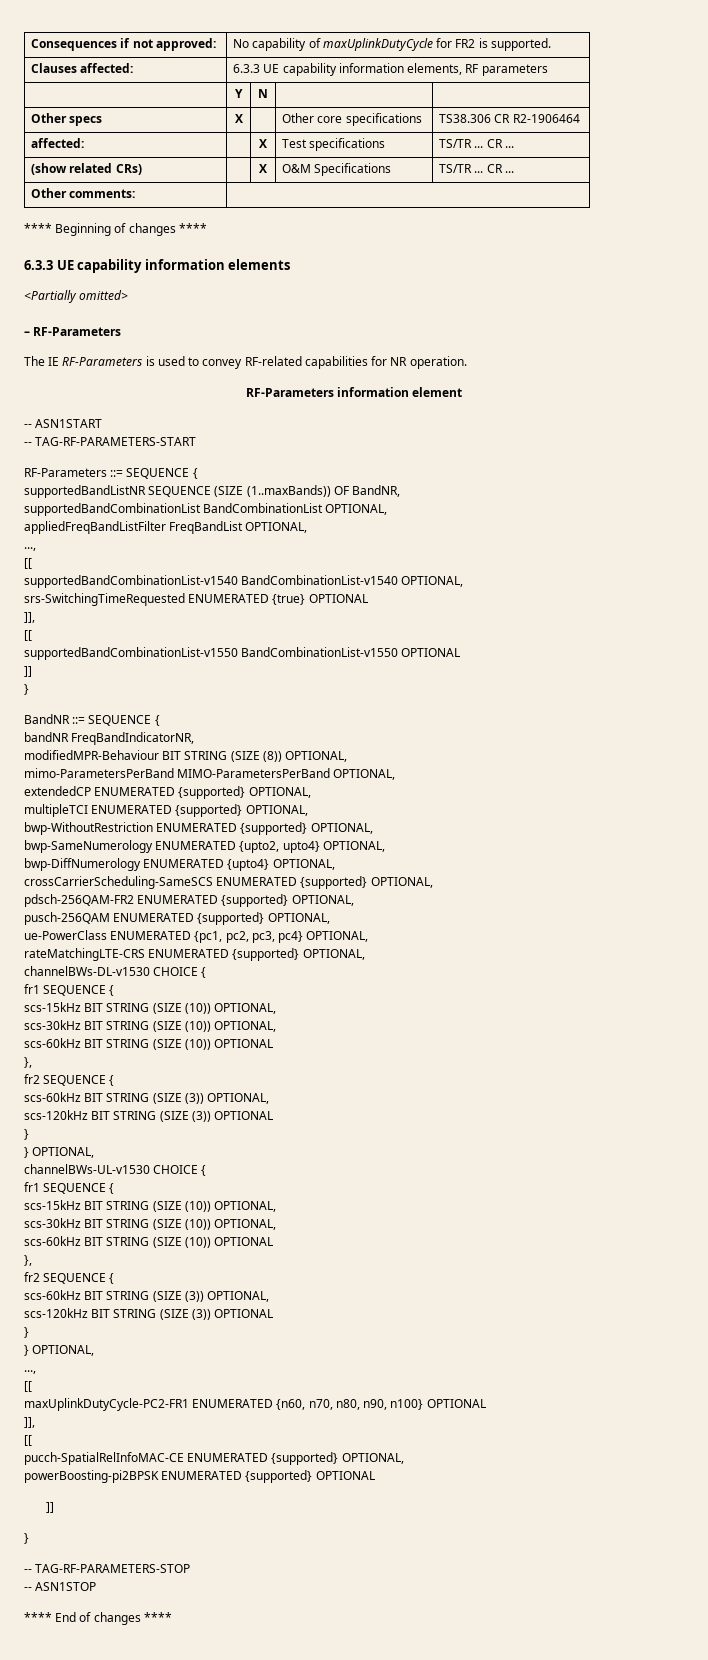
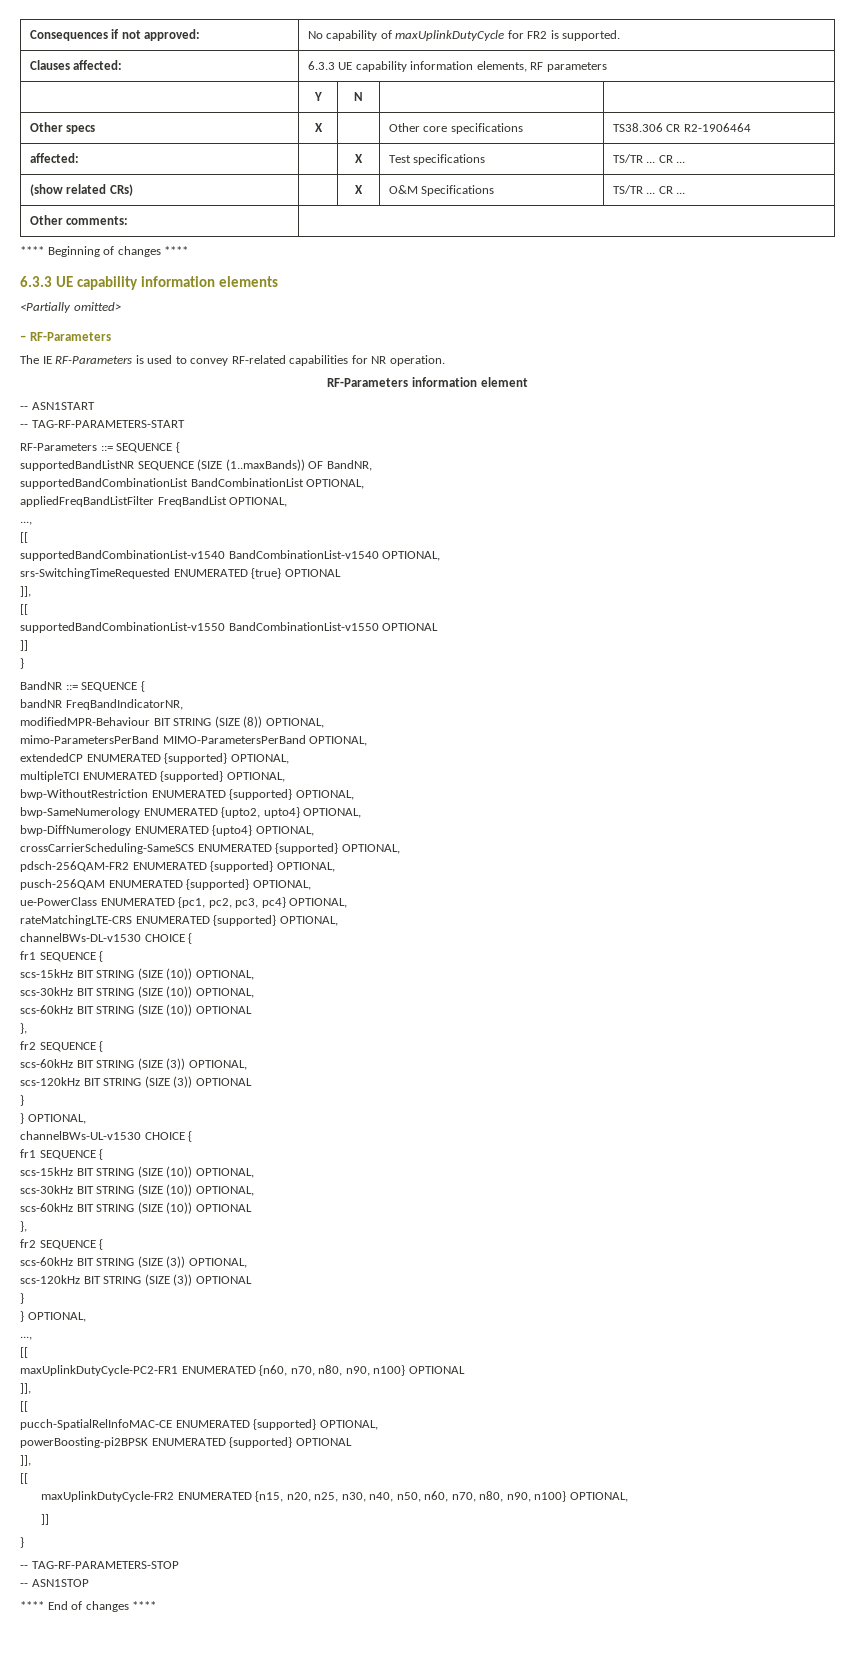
  powerBoosting-pi2BPSK ENUMERATED {supported} OPTIONAL
+ ]],
+ [[
+ maxUplinkDutyCycle-FR2 ENUMERATED {n15, n20, n25, n30, n40, n50, n60, n70, n80, n90, n100} OPTIONAL,

